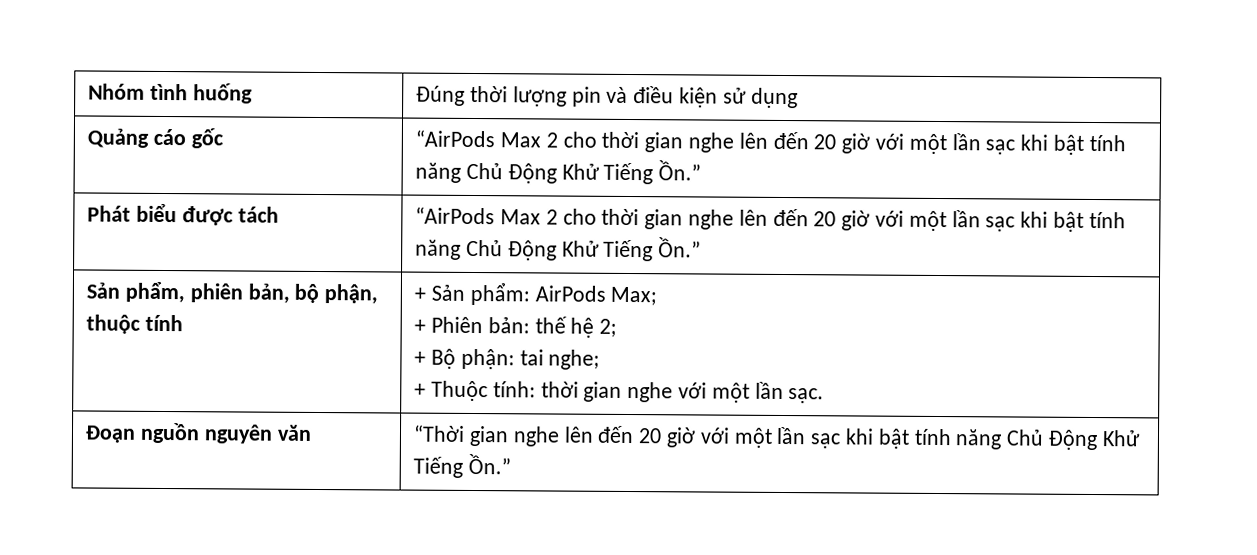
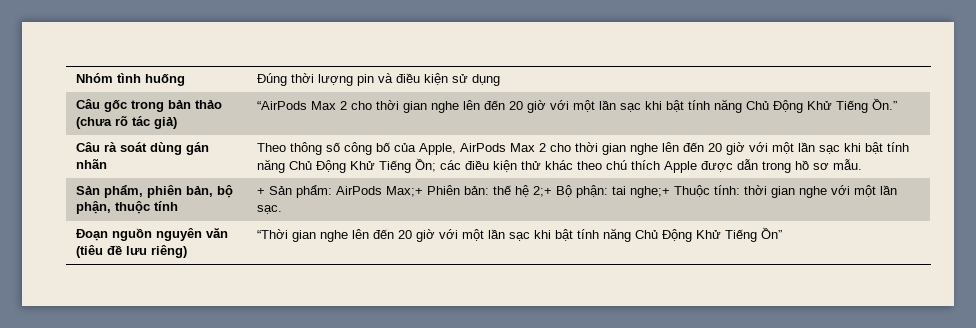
- Quảng cáo gốc | “AirPods Max 2 cho thời gian nghe lên đến 20 giờ với một lần sạc khi bật tính năng Chủ Động Khử Tiếng Ồn.”
+ Câu gốc trong bản thảo (chưa rõ tác giả) | “AirPods Max 2 cho thời gian nghe lên đến 20 giờ với một lần sạc khi bật tính năng Chủ Động Khử Tiếng Ồn.”
- Phát biểu được tách | “AirPods Max 2 cho thời gian nghe lên đến 20 giờ với một lần sạc khi bật tính năng Chủ Động Khử Tiếng Ồn.”
+ Câu rà soát dùng gán nhãn | Theo thông số công bố của Apple, AirPods Max 2 cho thời gian nghe lên đến 20 giờ với một lần sạc khi bật tính năng Chủ Động Khử Tiếng Ồn; các điều kiện thử khác theo chú thích Apple được dẫn trong hồ sơ mẫu.
- Sản phẩm, phiên bản, bộ phận, thuộc tính | + Sản phẩm: AirPods Max;
- + Phiên bản: thế hệ 2;
- + Bộ phận: tai nghe;
- + Thuộc tính: thời gian nghe với một lần sạc.
+ Sản phẩm, phiên bản, bộ phận, thuộc tính | + Sản phẩm: AirPods Max;+ Phiên bản: thế hệ 2;+ Bộ phận: tai nghe;+ Thuộc tính: thời gian nghe với một lần sạc.
- Đoạn nguồn nguyên văn | “Thời gian nghe lên đến 20 giờ với một lần sạc khi bật tính năng Chủ Động Khử Tiếng Ồn.”
+ Đoạn nguồn nguyên văn (tiêu đề lưu riêng) | “Thời gian nghe lên đến 20 giờ với một lần sạc khi bật tính năng Chủ Động Khử Tiếng Ồn”

